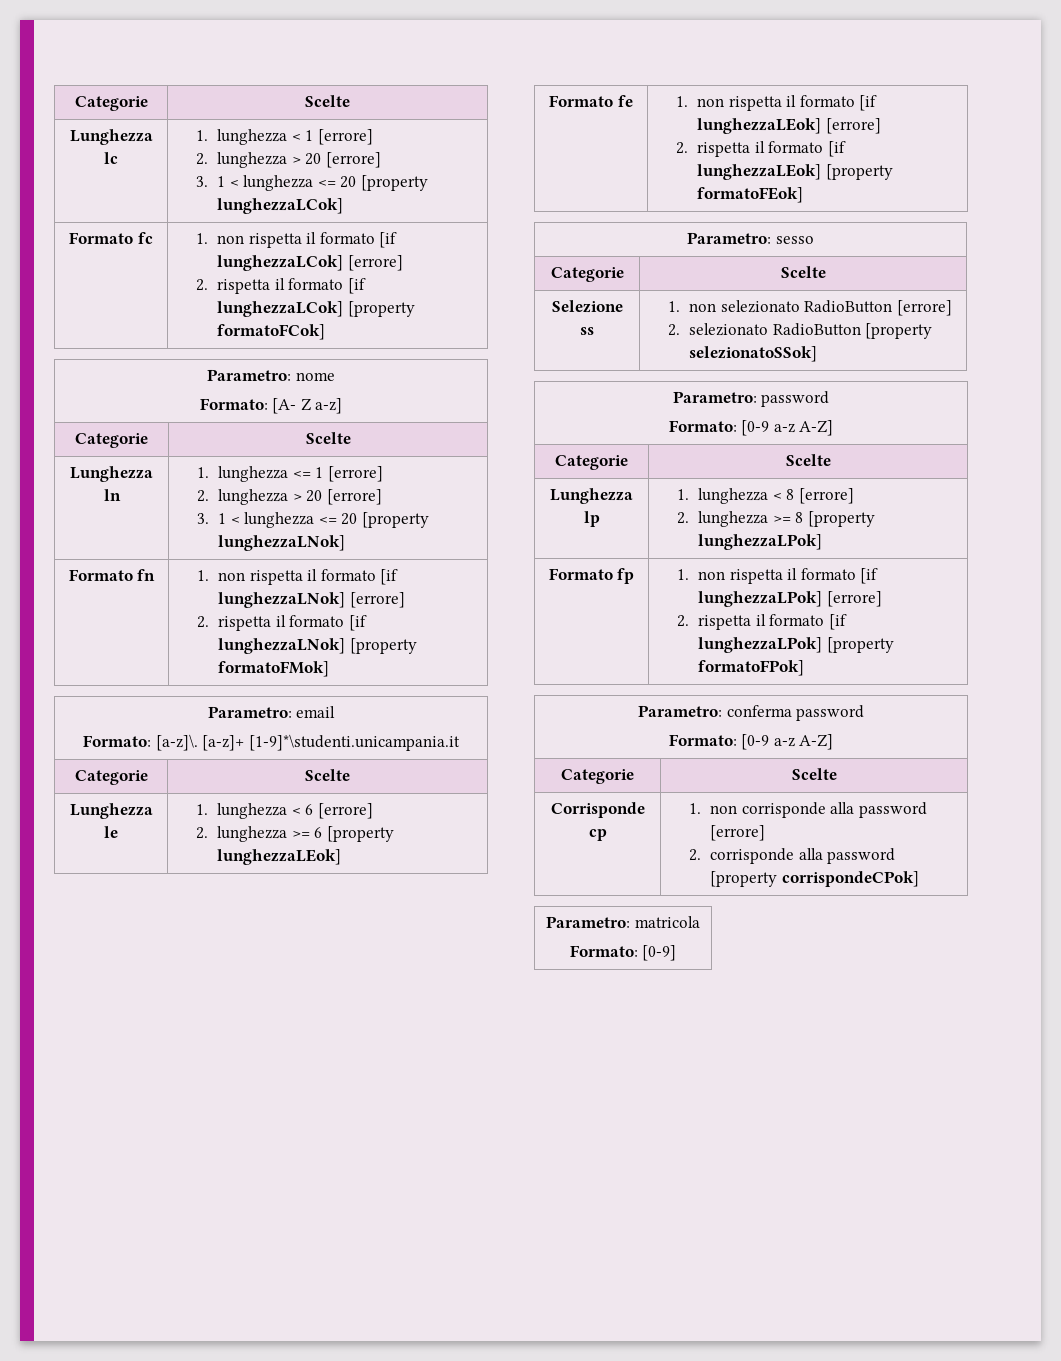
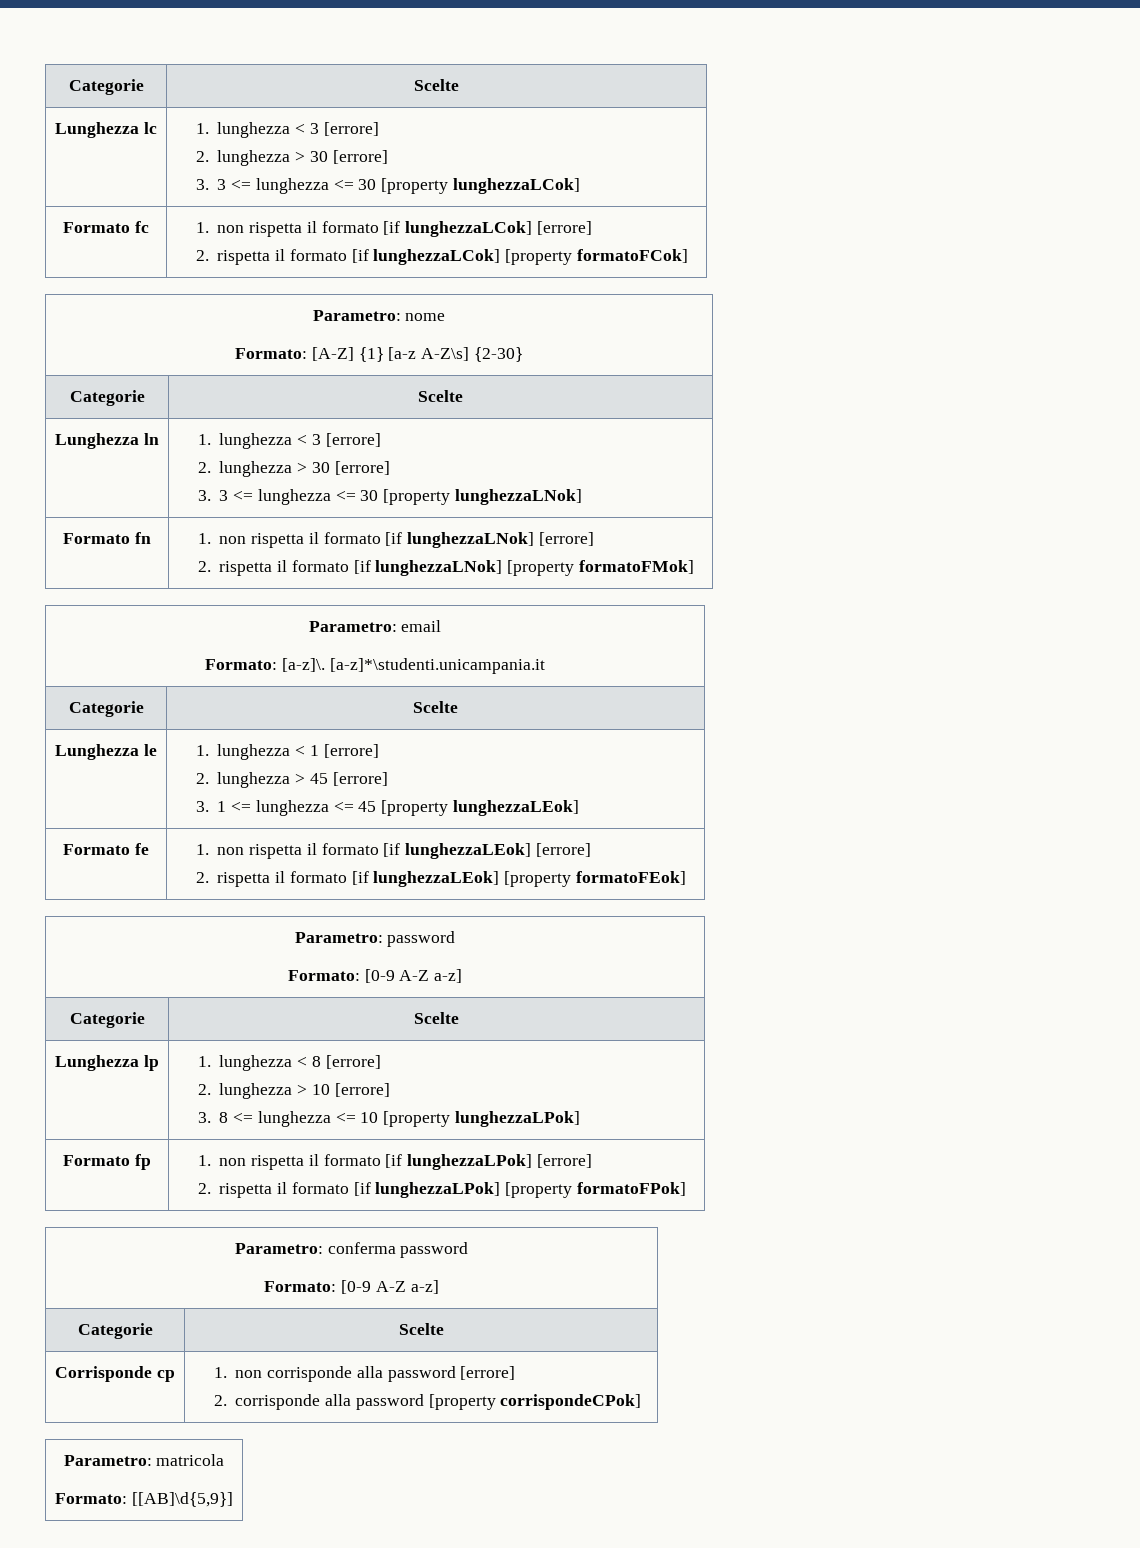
- Lunghezza lc | 1. lunghezza < 1 [errore]
- 2. lunghezza > 20 [errore]
- 3. 1 < lunghezza <= 20 [property lunghezzaLCok]
+ Lunghezza lc | 1. lunghezza < 3 [errore]
+ 2. lunghezza > 30 [errore]
+ 3. 3 <= lunghezza <= 30 [property lunghezzaLCok]
  Parametro: nome
- Formato: [A- Z a-z]
+ Formato: [A-Z] {1} [a-z A-Z\s] {2-30}
- Lunghezza ln | 1. lunghezza <= 1 [errore]
- 2. lunghezza > 20 [errore]
- 3. 1 < lunghezza <= 20 [property lunghezzaLNok]
+ Lunghezza ln | 1. lunghezza < 3 [errore]
+ 2. lunghezza > 30 [errore]
+ 3. 3 <= lunghezza <= 30 [property lunghezzaLNok]
  Parametro: email
- Formato: [a-z]\. [a-z]+ [1-9]*\studenti.unicampania.it
+ Formato: [a-z]\. [a-z]*\studenti.unicampania.it
- Lunghezza le | 1. lunghezza < 6 [errore]
- 2. lunghezza >= 6 [property lunghezzaLEok]
+ Lunghezza le | 1. lunghezza < 1 [errore]
+ 2. lunghezza > 45 [errore]
+ 3. 1 <= lunghezza <= 45 [property lunghezzaLEok]
- Parametro: sesso
- Categorie | Scelte
- Selezione ss | 1. non selezionato RadioButton [errore]
- 2. selezionato RadioButton [property selezionatoSSok]
  Parametro: password
- Formato: [0-9 a-z A-Z]
+ Formato: [0-9 A-Z a-z]
  Lunghezza lp | 1. lunghezza < 8 [errore]
- 2. lunghezza >= 8 [property lunghezzaLPok]
+ 2. lunghezza > 10 [errore]
+ 3. 8 <= lunghezza <= 10 [property lunghezzaLPok]
  Parametro: conferma password
- Formato: [0-9 a-z A-Z]
+ Formato: [0-9 A-Z a-z]
  Parametro: matricola
- Formato: [0-9]
+ Formato: [[AB]\d{5,9}]

